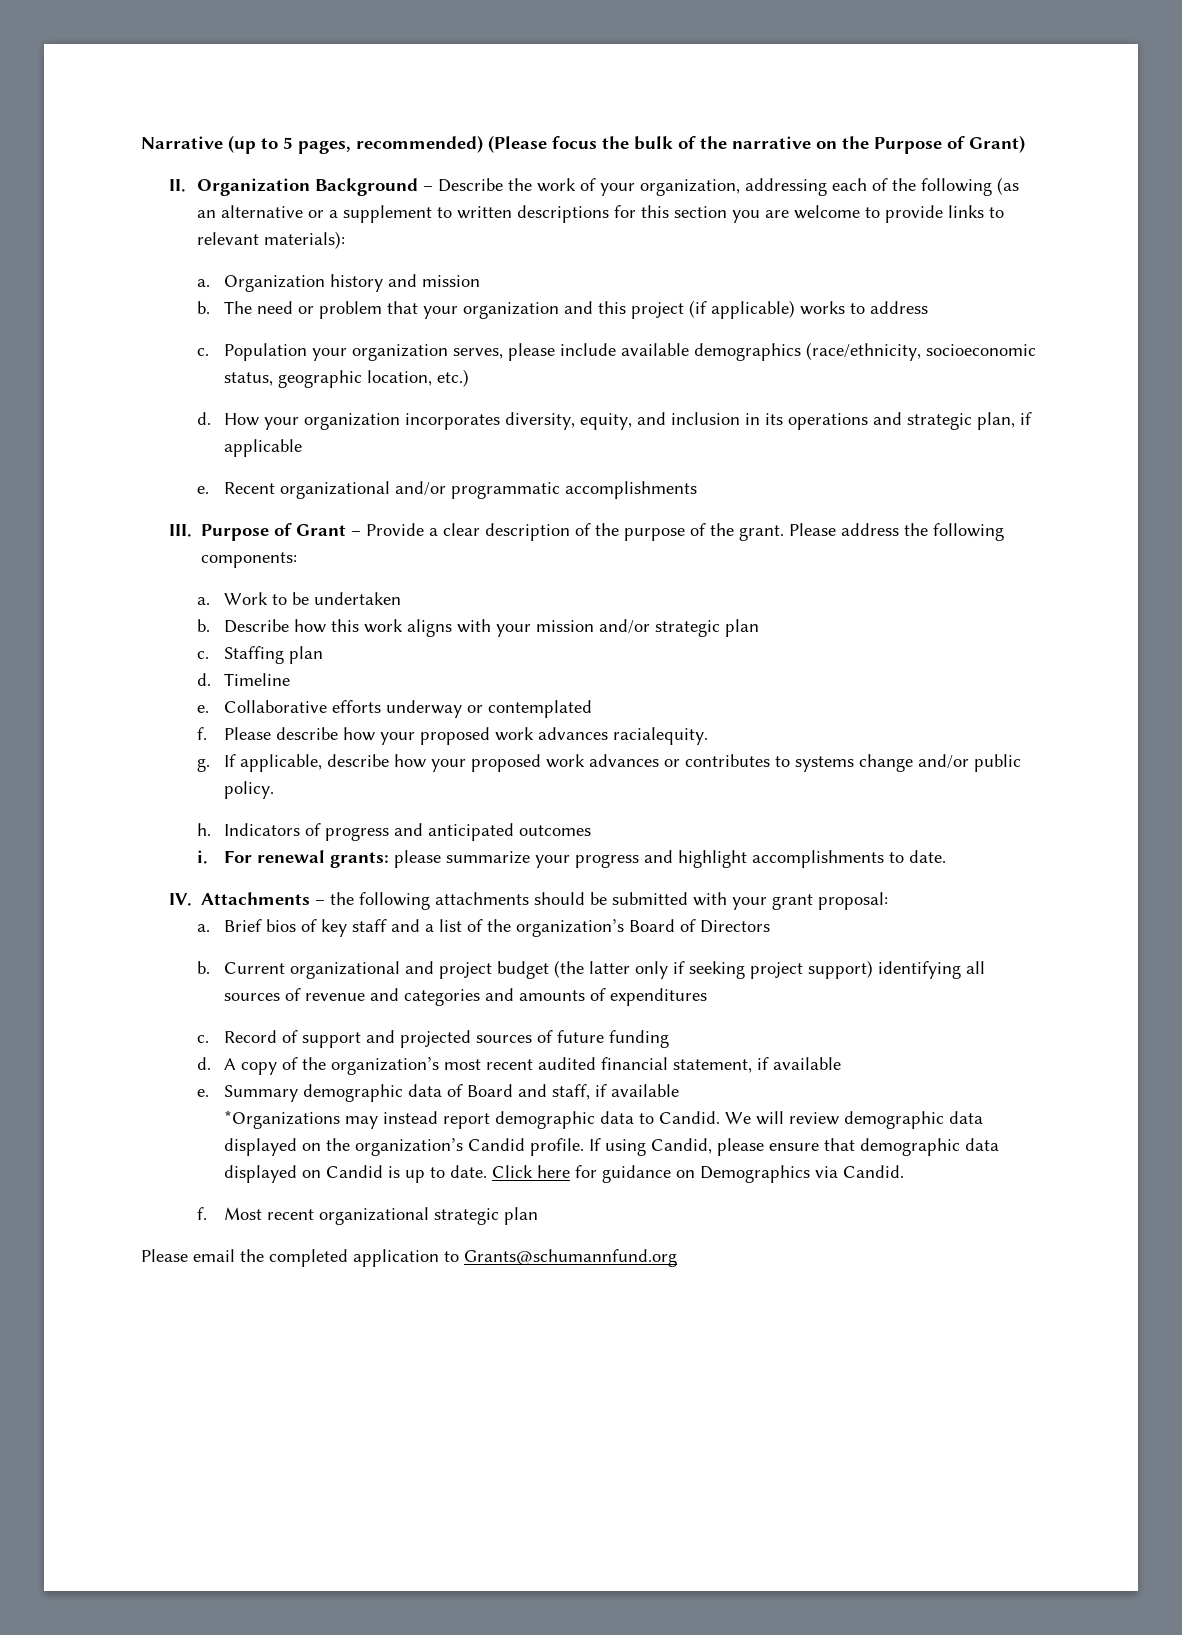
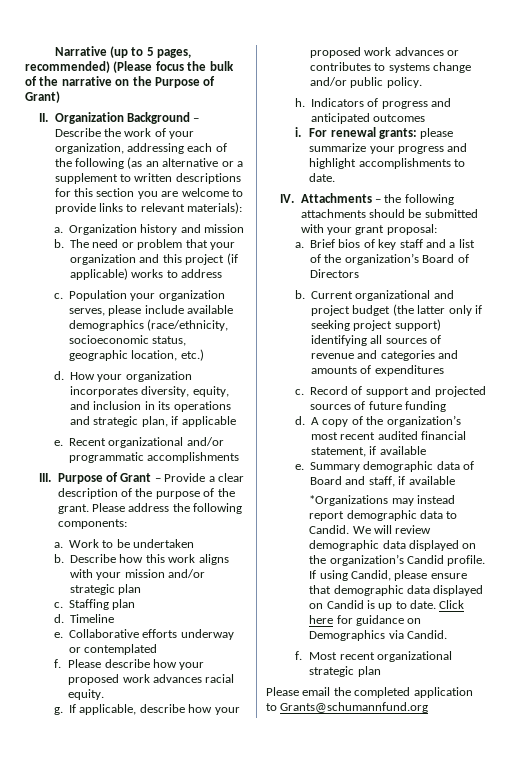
- Please describe how your proposed work advances racialequity.
+ Please describe how your proposed work advances racial equity.

